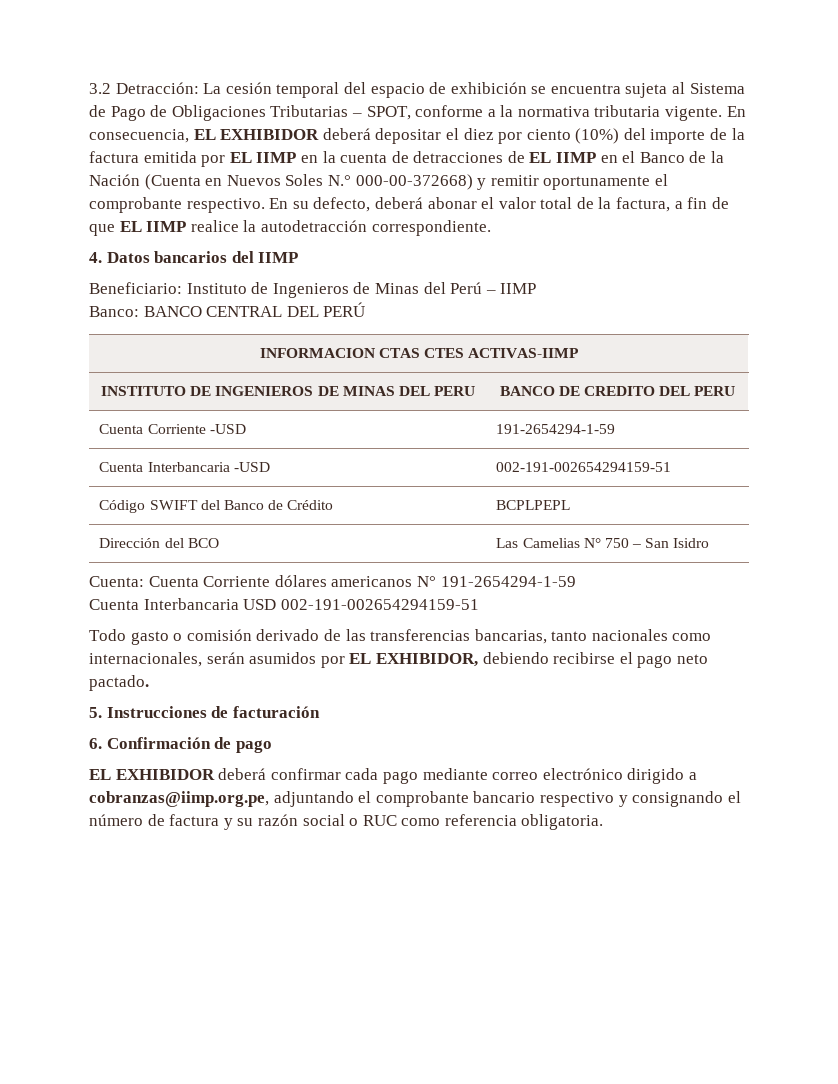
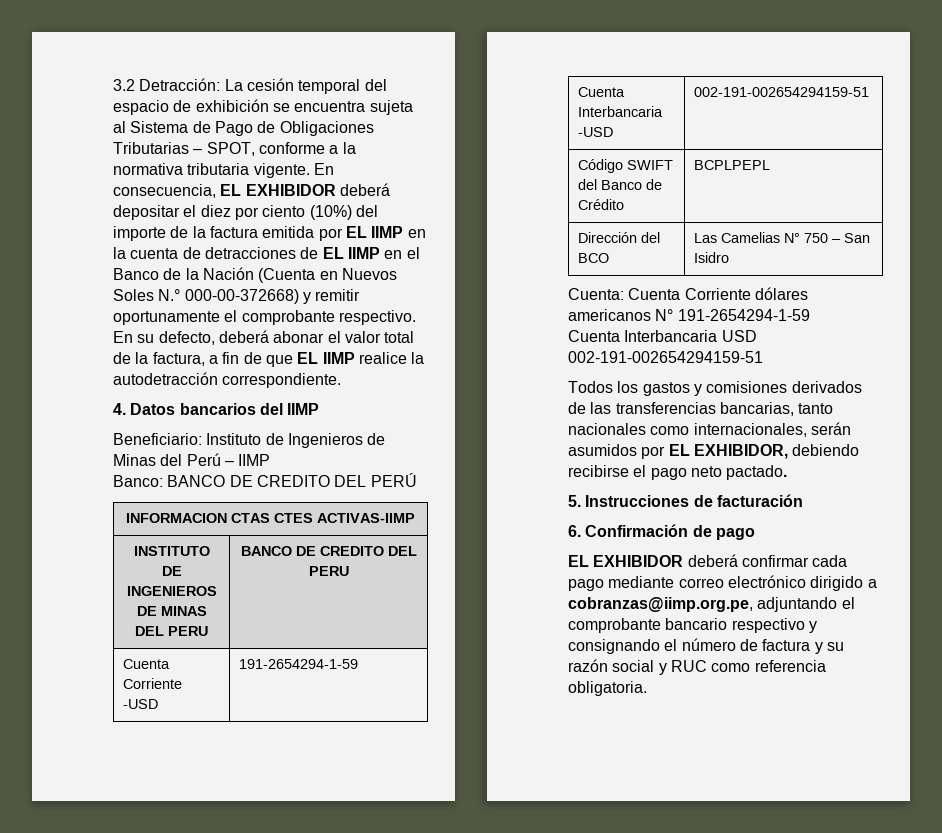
- Banco: BANCO CENTRAL DEL PERÚ
+ Banco: BANCO DE CREDITO DEL PERÚ
- Todo gasto o comisión derivado de las transferencias bancarias, tanto nacionales como internacionales, serán asumidos por EL EXHIBIDOR, debiendo recibirse el pago neto pactado.
+ Todos los gastos y comisiones derivados de las transferencias bancarias, tanto nacionales como internacionales, serán asumidos por EL EXHIBIDOR, debiendo recibirse el pago neto pactado.
- EL EXHIBIDOR deberá confirmar cada pago mediante correo electrónico dirigido a cobranzas@iimp.org.pe, adjuntando el comprobante bancario respectivo y consignando el número de factura y su razón social o RUC como referencia obligatoria.
+ EL EXHIBIDOR deberá confirmar cada pago mediante correo electrónico dirigido a cobranzas@iimp.org.pe, adjuntando el comprobante bancario respectivo y consignando el número de factura y su razón social y RUC como referencia obligatoria.

